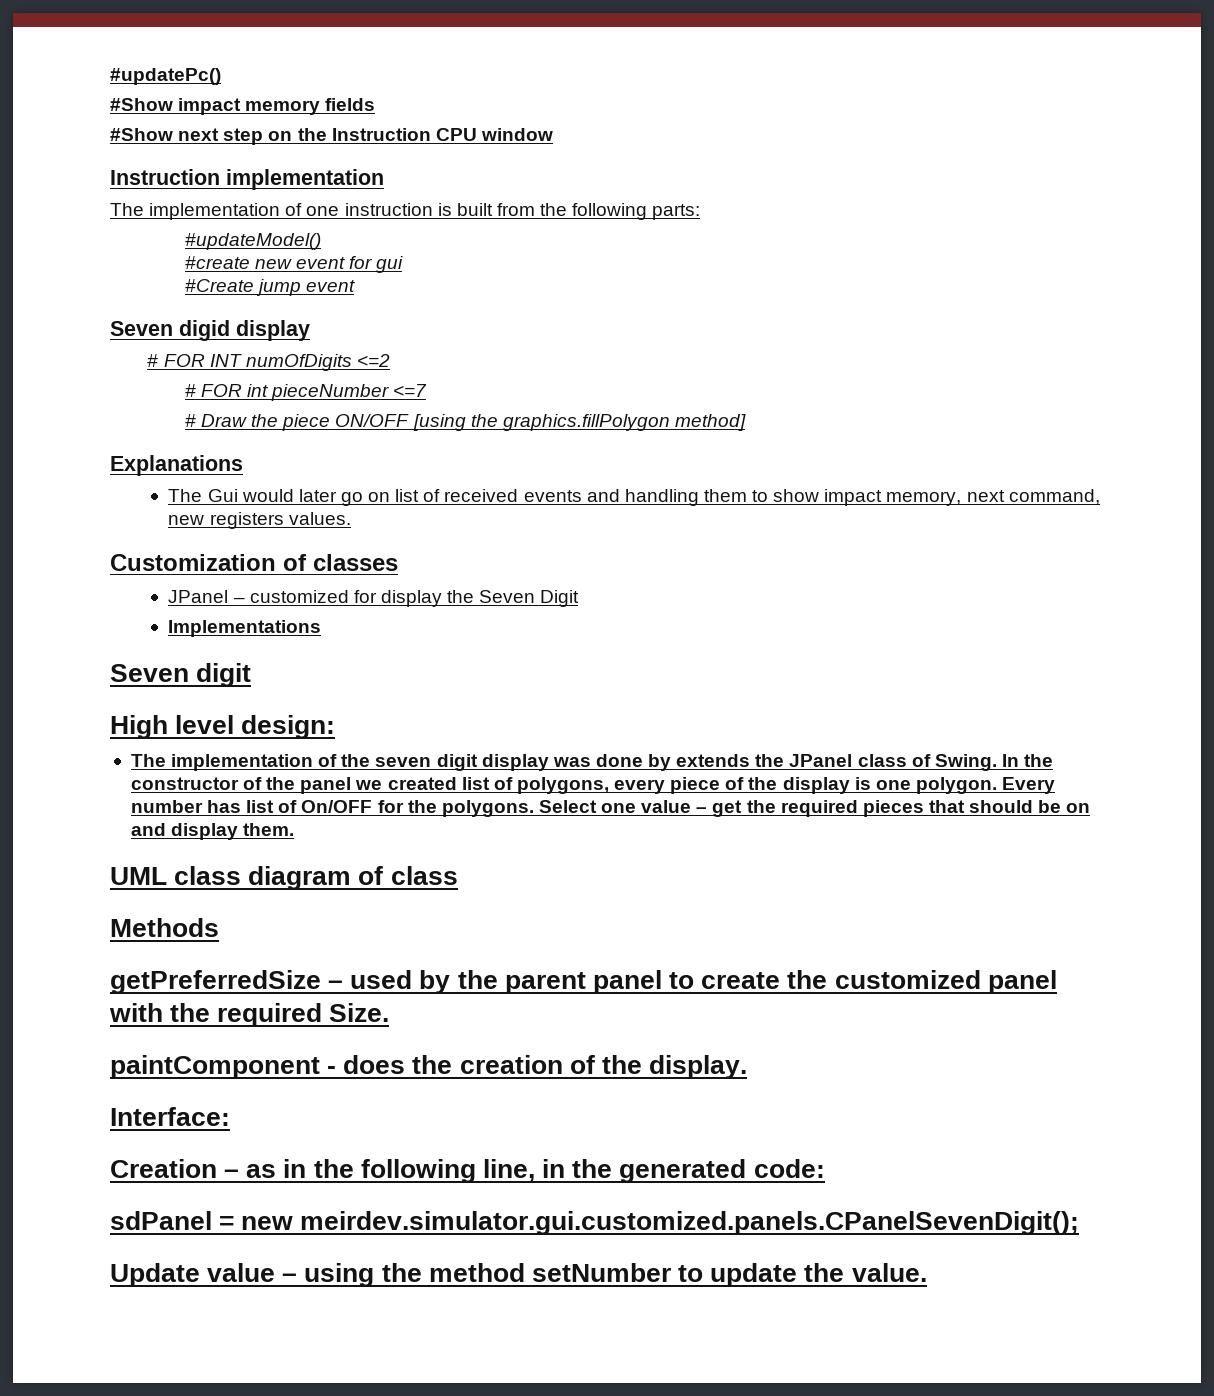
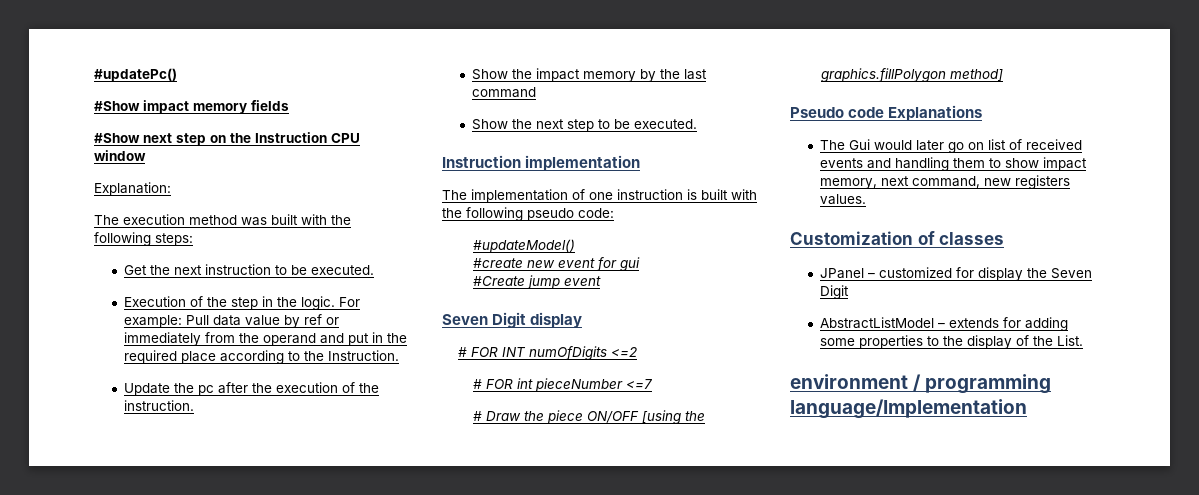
+ Explanation:
+ The execution method was built with the following steps:
+ Get the next instruction to be executed.
+ Execution of the step in the logic. For example: Pull data value by ref or immediately from the operand and put in the required place according to the Instruction.
+ Update the pc after the execution of the instruction.
+ Show the impact memory by the last command
+ Show the next step to be executed.
- The implementation of one instruction is built from the following parts:
+ The implementation of one instruction is built with the following pseudo code:
- Seven digid display
+ Seven Digit display
- Explanations
+ Pseudo code Explanations
- Implementations
- Seven digit
- High level design:
- The implementation of the seven digit display was done by extends the JPanel class of Swing. In the constructor of the panel we created list of polygons, every piece of the display is one polygon. Every number has list of On/OFF for the polygons. Select one value – get the required pieces that should be on and display them.
- UML class diagram of class
- Methods
- getPreferredSize – used by the parent panel to create the customized panel with the required Size.
- paintComponent - does the creation of the display.
- Interface:
- Creation – as in the following line, in the generated code:
- sdPanel = new meirdev.simulator.gui.customized.panels.CPanelSevenDigit();
- Update value – using the method setNumber to update the value.
+ AbstractListModel – extends for adding some properties to the display of the List.
+ environment / programming language/Implementation

